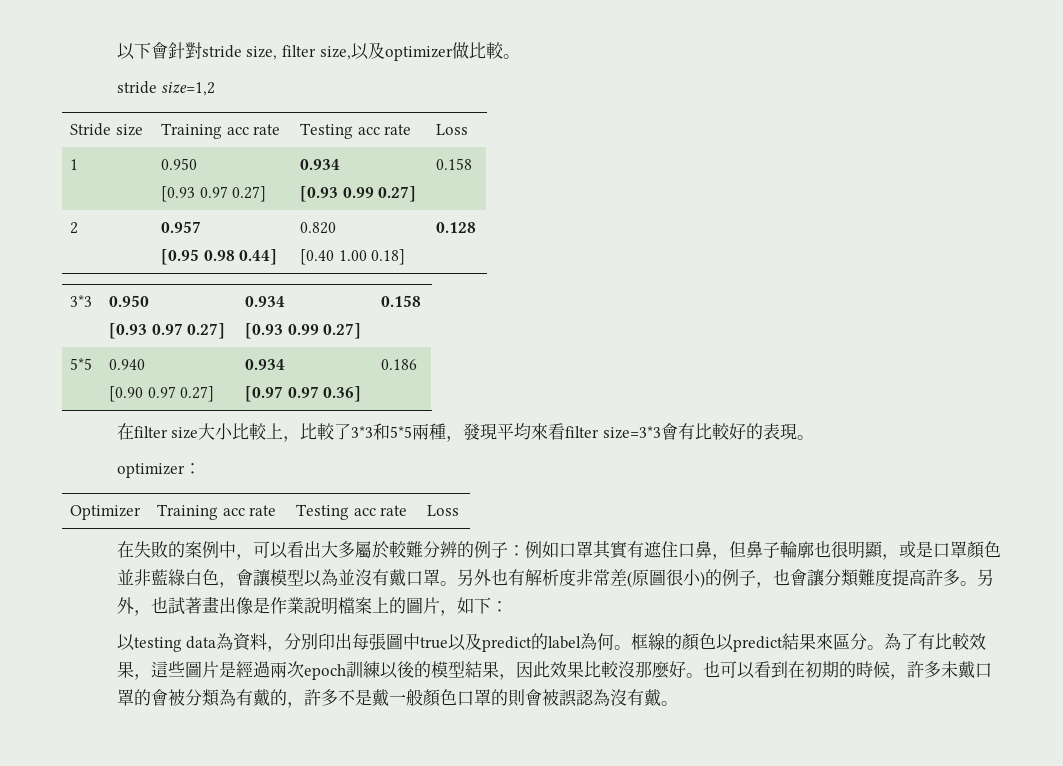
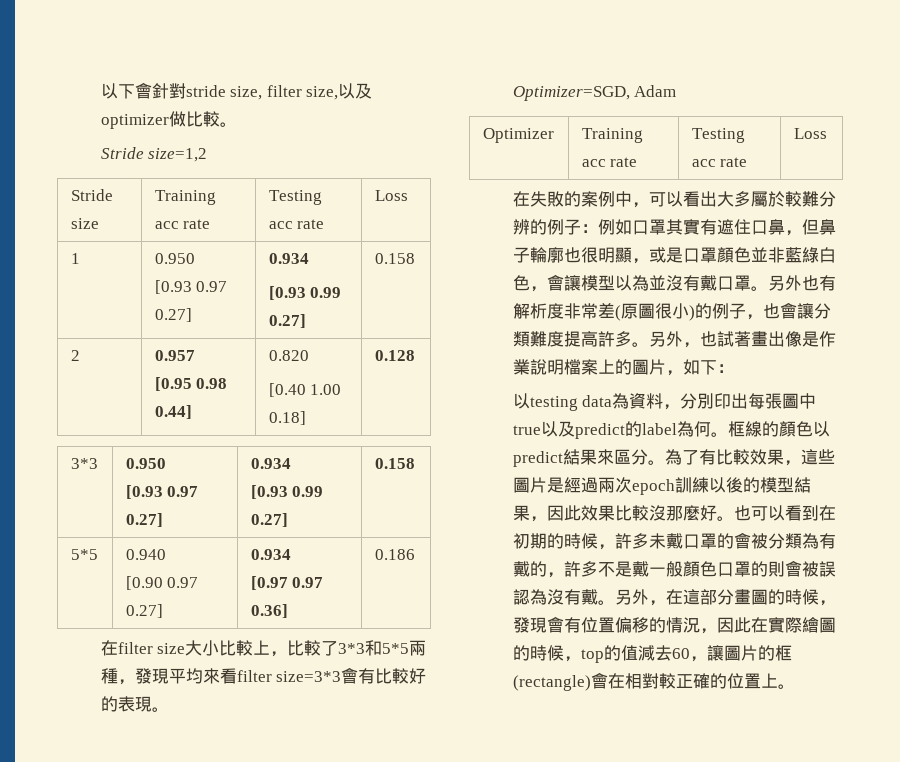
- stride size=1,2
+ Stride size=1,2
- optimizer：
+ Optimizer=SGD, Adam
+ 另外，在這部分畫圖的時候，發現會有位置偏移的情況，因此在實際繪圖的時候，top的值減去60，讓圖片的框(rectangle)會在相對較正確的位置上。

